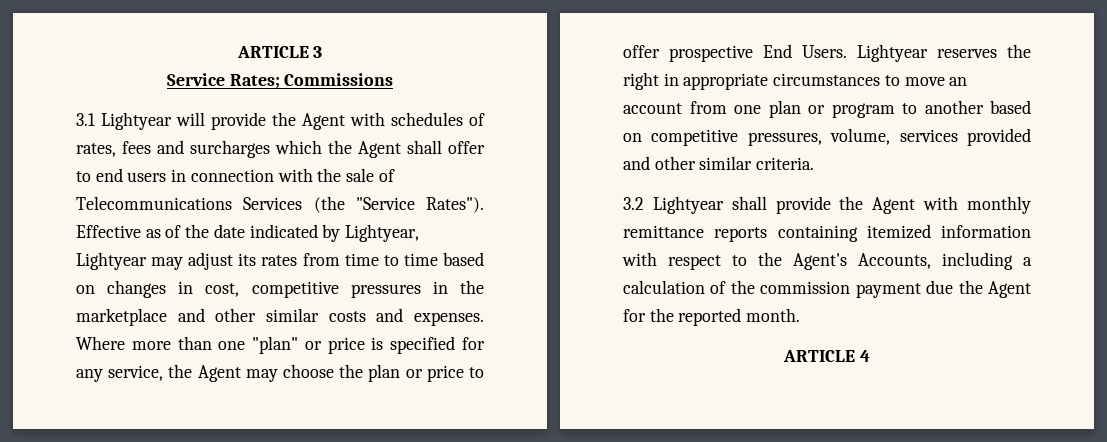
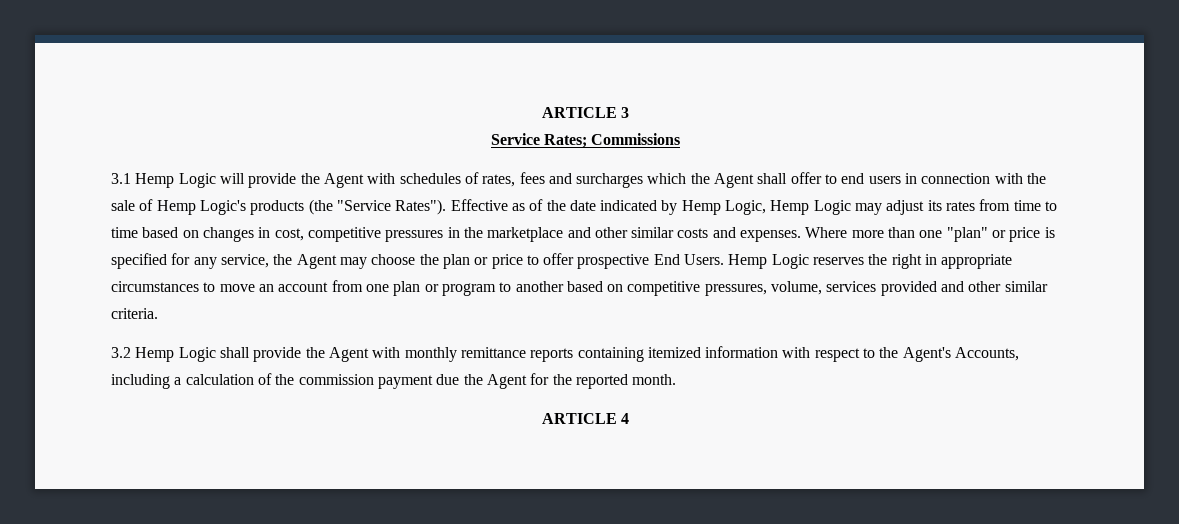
- 3.1 Lightyear will provide the Agent with schedules of rates, fees and surcharges which the Agent shall offer to end users in connection with the sale of Telecommunications Services (the "Service Rates").
+ 3.1 Hemp Logic will provide the Agent with schedules of rates, fees and surcharges which the Agent shall offer to end users in connection with the sale of Hemp Logic's products (the "Service Rates").
- Effective as of the date indicated by Lightyear, Lightyear may adjust its rates from time to time based on changes in cost, competitive pressures in the marketplace and other similar costs and expenses.
+ Effective as of the date indicated by Hemp Logic, Hemp Logic may adjust its rates from time to time based on changes in cost, competitive pressures in the marketplace and other similar costs and expenses.
- Lightyear reserves the right in appropriate circumstances to move an account from one plan or program to another based on competitive pressures, volume, services provided and other similar criteria.
+ Hemp Logic reserves the right in appropriate circumstances to move an account from one plan or program to another based on competitive pressures, volume, services provided and other similar criteria.
- 3.2 Lightyear shall provide the Agent with monthly remittance reports containing itemized information with respect to the Agent's Accounts, including a calculation of the commission payment due the Agent for the reported month.
+ 3.2 Hemp Logic shall provide the Agent with monthly remittance reports containing itemized information with respect to the Agent's Accounts, including a calculation of the commission payment due the Agent for the reported month.

